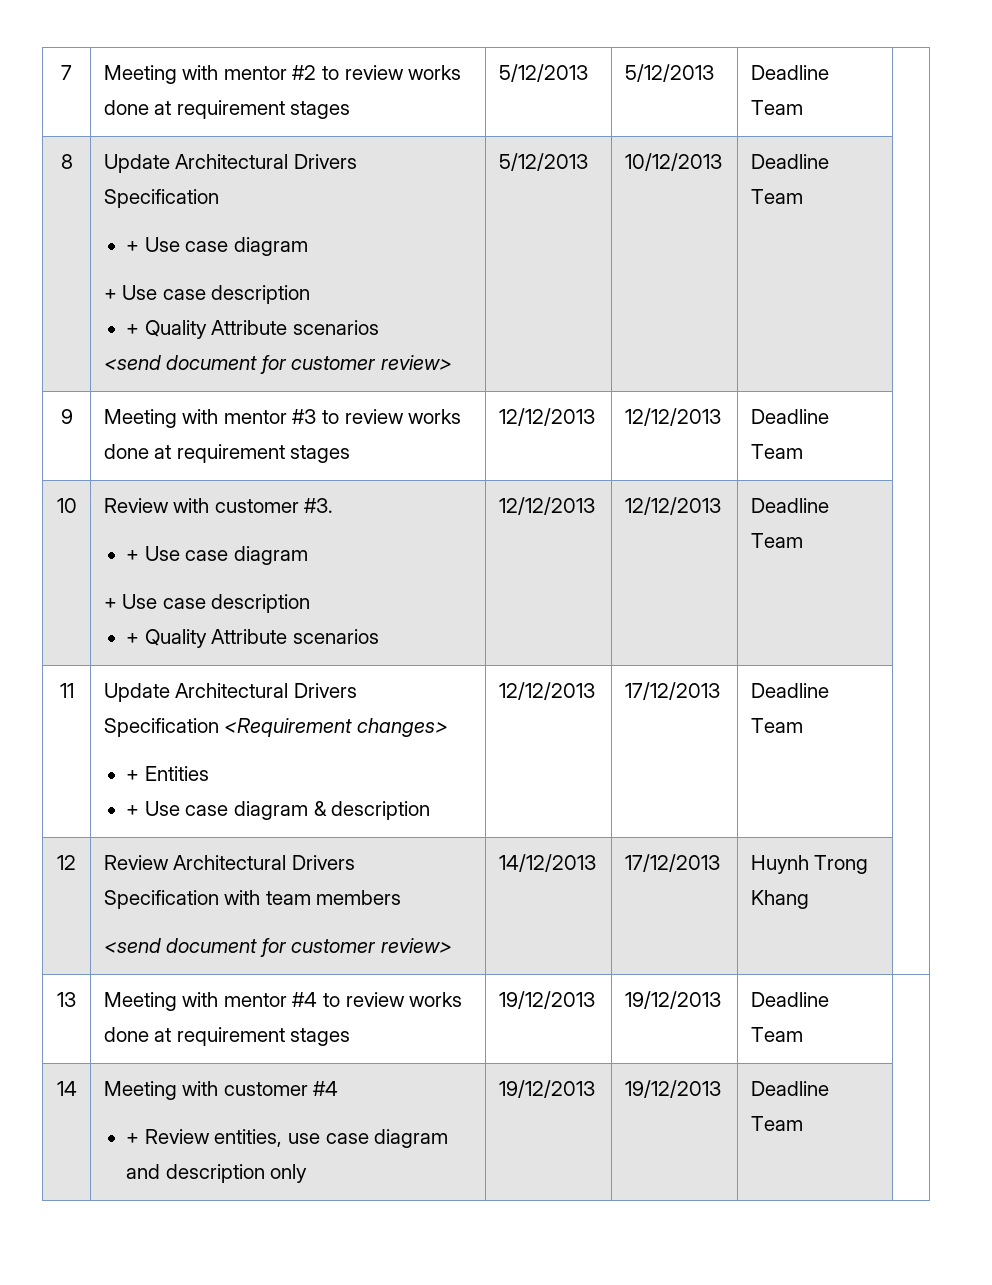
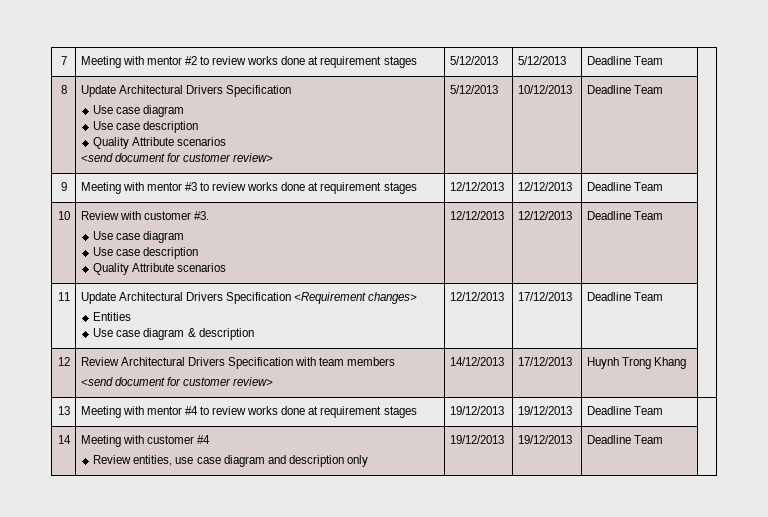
  8 | Update Architectural Drivers Specification
- + Use case diagram
- + Use case description
- + Quality Attribute scenarios
+ Use case diagram
+ Use case description
+ Quality Attribute scenarios
  10 | Review with customer #3.
- + Use case diagram
- + Use case description
- + Quality Attribute scenarios | 12/12/2013 | 12/12/2013 | Deadline Team |
+ Use case diagram
+ Use case description
+ Quality Attribute scenarios | 12/12/2013 | 12/12/2013 | Deadline Team |
  11 | Update Architectural Drivers Specification <Requirement changes>
- + Entities
- + Use case diagram & description | 12/12/2013 | 17/12/2013 | Deadline Team |
+ Entities
+ Use case diagram & description | 12/12/2013 | 17/12/2013 | Deadline Team |
  14 | Meeting with customer #4
- + Review entities, use case diagram and description only | 19/12/2013 | 19/12/2013 | Deadline Team |
+ Review entities, use case diagram and description only | 19/12/2013 | 19/12/2013 | Deadline Team |

